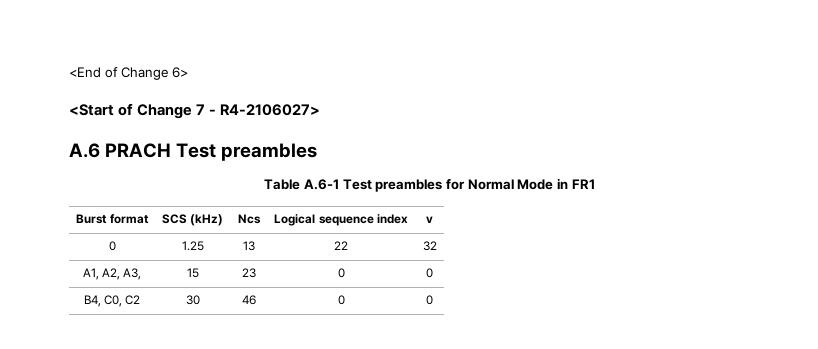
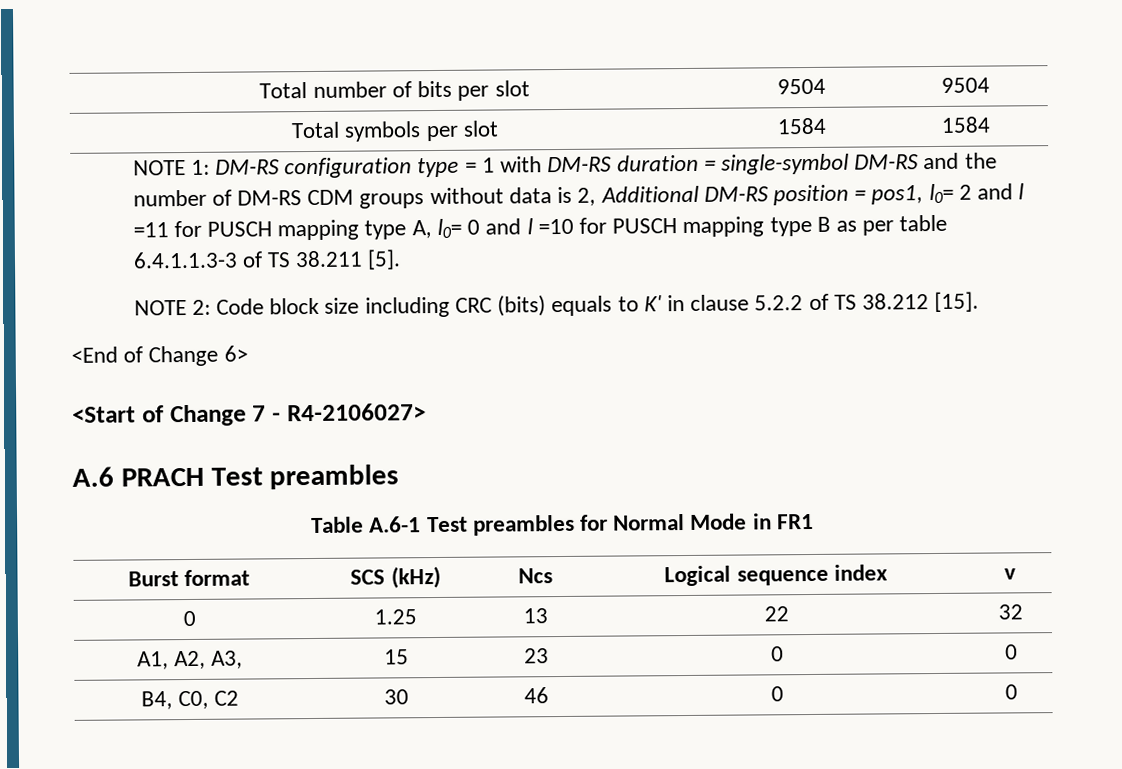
+ Total number of bits per slot | 9504 | 9504
+ Total symbols per slot | 1584 | 1584
+ NOTE 1: DM-RS configuration type = 1 with DM-RS duration = single-symbol DM-RS and the number of DM-RS CDM groups without data is 2, Additional DM-RS position = pos1, l0= 2 and l =11 for PUSCH mapping type A, l0= 0 and l =10 for PUSCH mapping type B as per table 6.4.1.1.3-3 of TS 38.211 [5].
+ NOTE 2: Code block size including CRC (bits) equals to K' in clause 5.2.2 of TS 38.212 [15].

